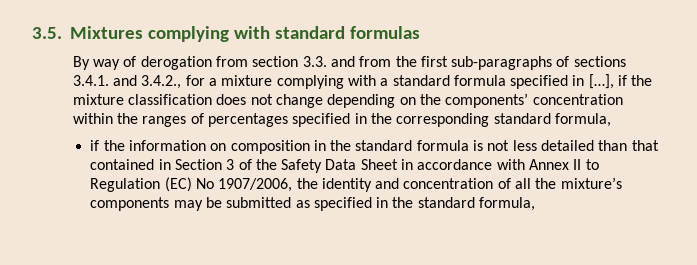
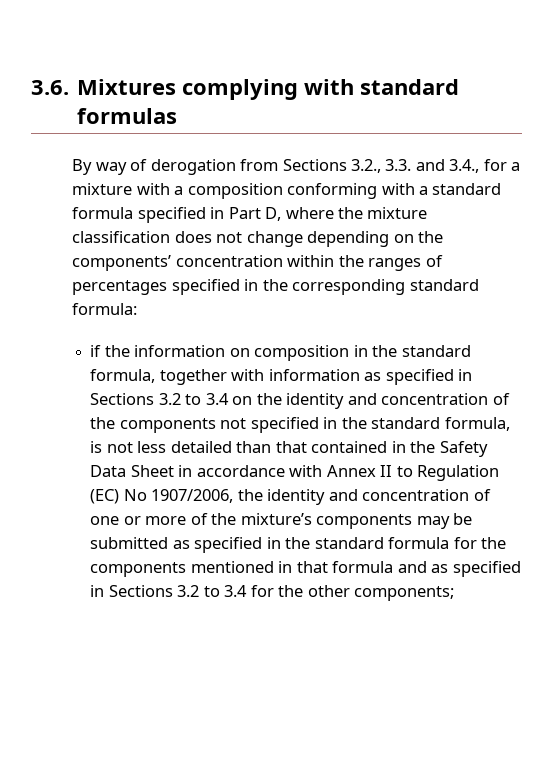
- 3.5. Mixtures complying with standard formulas
+ 3.6. Mixtures complying with standard formulas
- By way of derogation from section 3.3. and from the first sub-paragraphs of sections 3.4.1. and 3.4.2., for a mixture complying with a standard formula specified in […], if the mixture classification does not change depending on the components’ concentration within the ranges of percentages specified in the corresponding standard formula,
+ By way of derogation from Sections 3.2., 3.3. and 3.4., for a mixture with a composition conforming with a standard formula specified in Part D, where the mixture classification does not change depending on the components’ concentration within the ranges of percentages specified in the corresponding standard formula:
- if the information on composition in the standard formula is not less detailed than that contained in Section 3 of the Safety Data Sheet in accordance with Annex II to Regulation (EC) No 1907/2006, the identity and concentration of all the mixture’s components may be submitted as specified in the standard formula,
+ if the information on composition in the standard formula, together with information as specified in Sections 3.2 to 3.4 on the identity and concentration of the components not specified in the standard formula, is not less detailed than that contained in the Safety Data Sheet in accordance with Annex II to Regulation (EC) No 1907/2006, the identity and concentration of one or more of the mixture’s components may be submitted as specified in the standard formula for the components mentioned in that formula and as specified in Sections 3.2 to 3.4 for the other components;

